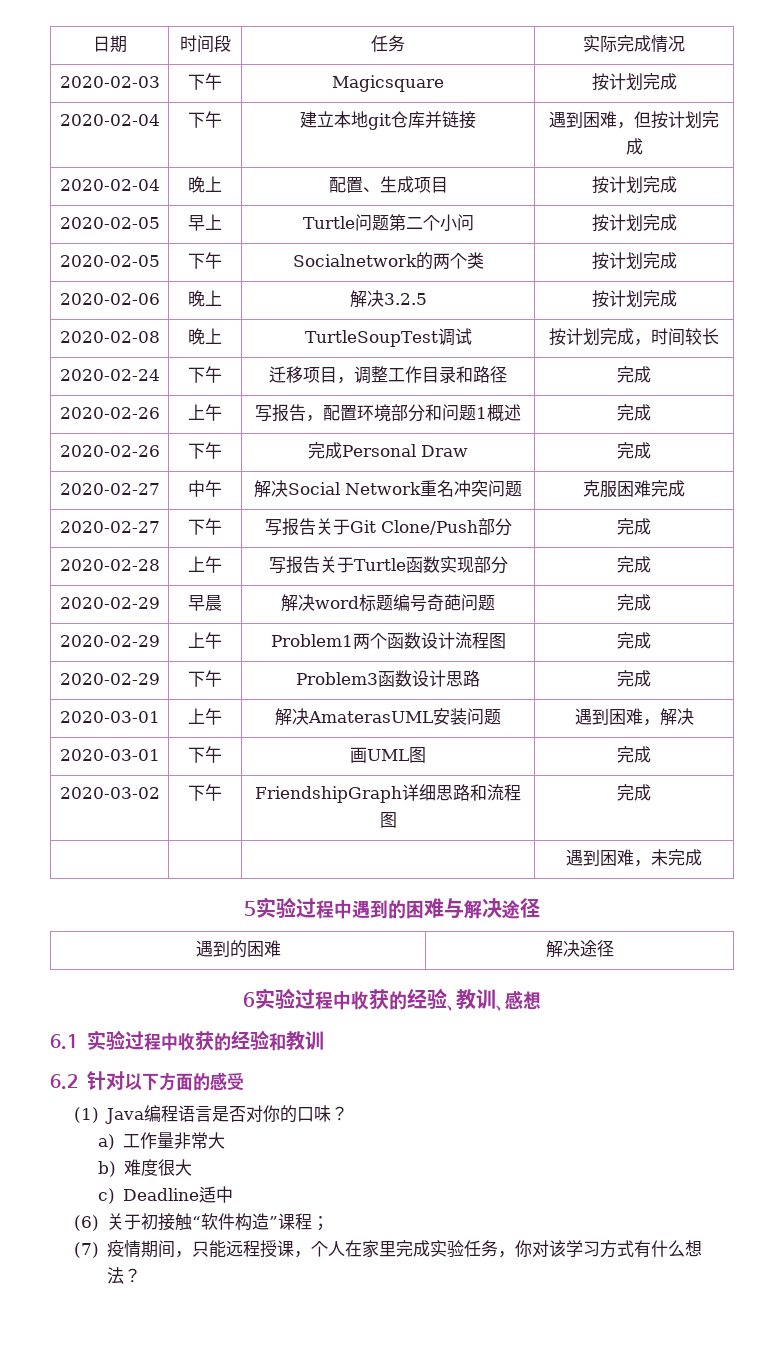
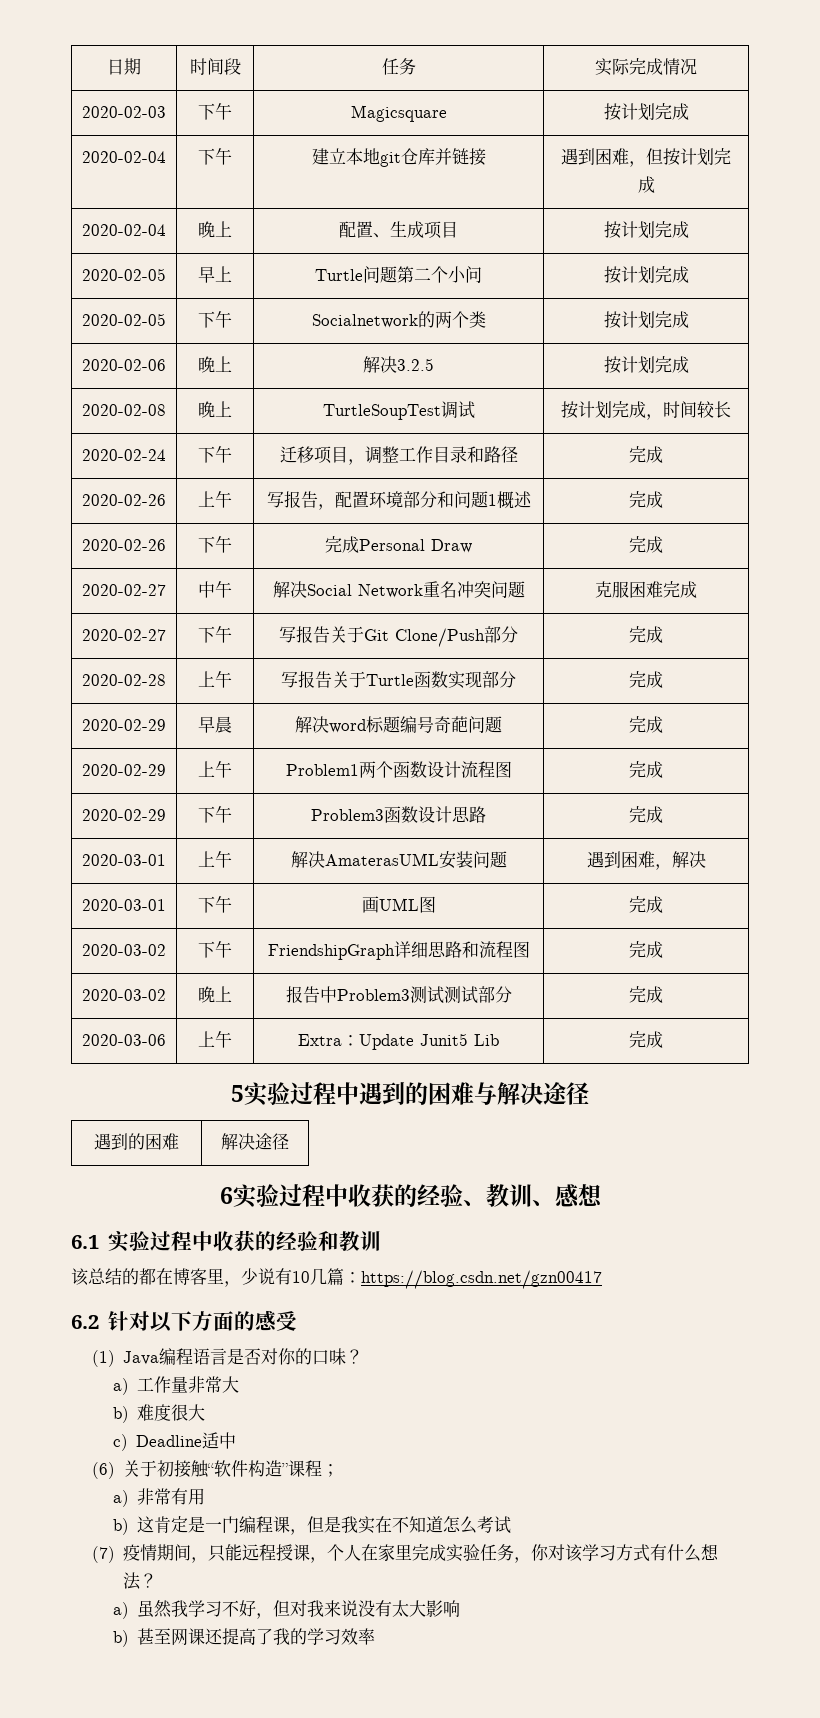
- | | | 遇到困难，未完成
+ 2020-03-02 | 晚上 | 报告中Problem3测试测试部分 | 完成
+ 2020-03-06 | 上午 | Extra：Update Junit5 Lib | 完成
+ 该总结的都在博客里，少说有10几篇：https://blog.csdn.net/gzn00417
+ a)非常有用
+ b)这肯定是一门编程课，但是我实在不知道怎么考试
+ a)虽然我学习不好，但对我来说没有太大影响
+ b)甚至网课还提高了我的学习效率

